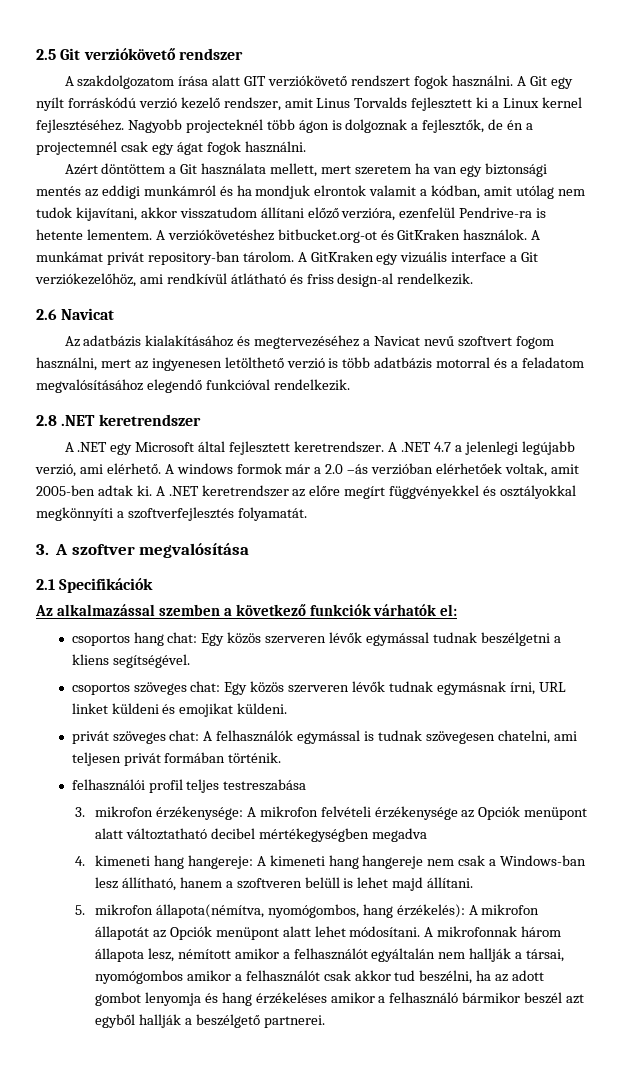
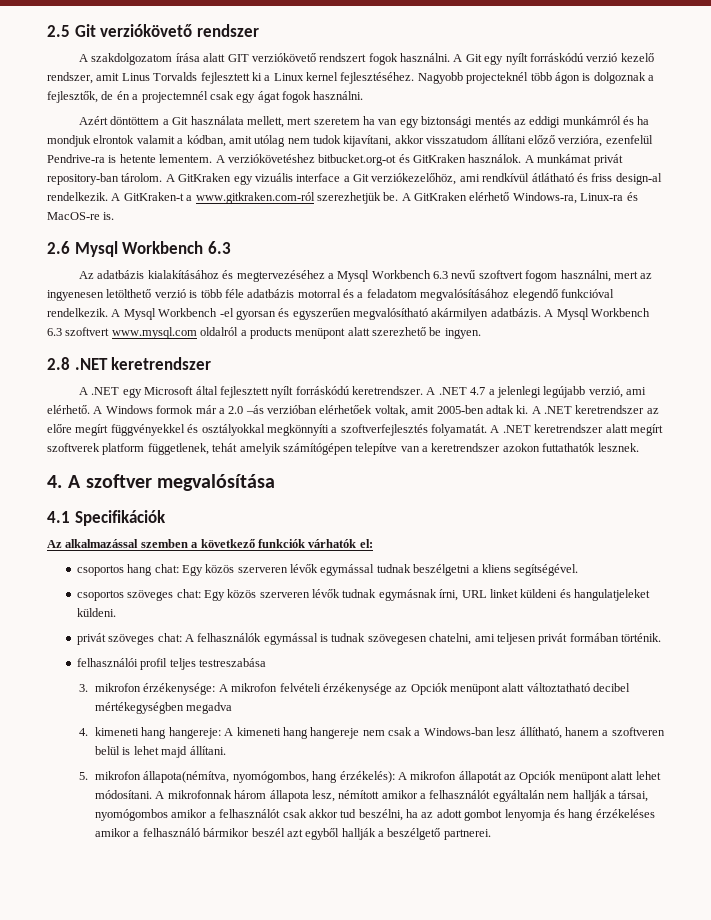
- A GitKraken egy vizuális interface a Git verziókezelőhöz, ami rendkívül átlátható és friss design-al rendelkezik.
- 2.6 Navicat
+ A GitKraken egy vizuális interface a Git verziókezelőhöz, ami rendkívül átlátható és friss design-al rendelkezik. A GitKraken-t a www.gitkraken.com-ról szerezhetjük be. A GitKraken elérhető Windows-ra, Linux-ra és MacOS-re is.
+ 2.6 Mysql Workbench 6.3
- Az adatbázis kialakításához és megtervezéséhez a Navicat nevű szoftvert fogom használni, mert az ingyenesen letölthető verzió is több adatbázis motorral és a feladatom megvalósításához elegendő funkcióval rendelkezik.
+ Az adatbázis kialakításához és megtervezéséhez a Mysql Workbench 6.3 nevű szoftvert fogom használni, mert az ingyenesen letölthető verzió is több féle adatbázis motorral és a feladatom megvalósításához elegendő funkcióval rendelkezik. A Mysql Workbench -el gyorsan és egyszerűen megvalósítható akármilyen adatbázis. A Mysql Workbench 6.3 szoftvert www.mysql.com oldalról a products menüpont alatt szerezhető be ingyen.
- A .NET egy Microsoft által fejlesztett keretrendszer.
+ A .NET egy Microsoft által fejlesztett nyílt forráskódú keretrendszer.
- A windows formok már a 2.0 –ás verzióban elérhetőek voltak, amit 2005-ben adtak ki.
+ A Windows formok már a 2.0 –ás verzióban elérhetőek voltak, amit 2005-ben adtak ki.
- A .NET keretrendszer az előre megírt függvényekkel és osztályokkal megkönnyíti a szoftverfejlesztés folyamatát.
- 3. A szoftver megvalósítása
+ A .NET keretrendszer az előre megírt függvényekkel és osztályokkal megkönnyíti a szoftverfejlesztés folyamatát. A .NET keretrendszer alatt megírt szoftverek platform függetlenek, tehát amelyik számítógépen telepítve van a keretrendszer azokon futtathatók lesznek.
+ 4. A szoftver megvalósítása
- 2.1 Specifikációk
+ 4.1 Specifikációk
- csoportos szöveges chat: Egy közös szerveren lévők tudnak egymásnak írni, URL linket küldeni és emojikat küldeni.
+ csoportos szöveges chat: Egy közös szerveren lévők tudnak egymásnak írni, URL linket küldeni és hangulatjeleket küldeni.
- 4. kimeneti hang hangereje: A kimeneti hang hangereje nem csak a Windows-ban lesz állítható, hanem a szoftveren belüll is lehet majd állítani.
+ 4. kimeneti hang hangereje: A kimeneti hang hangereje nem csak a Windows-ban lesz állítható, hanem a szoftveren belül is lehet majd állítani.

